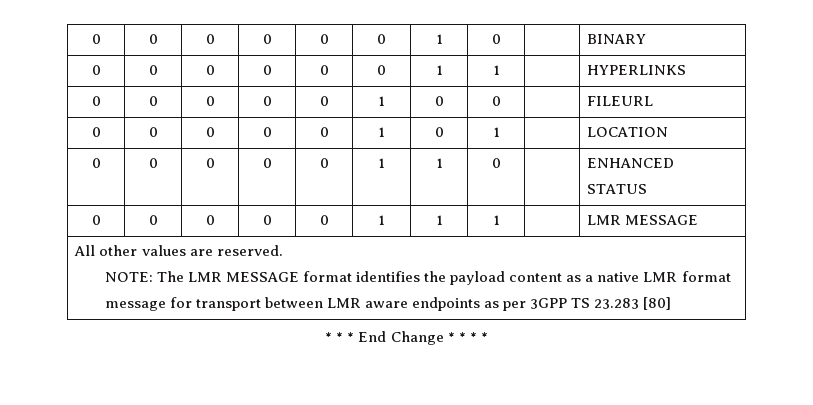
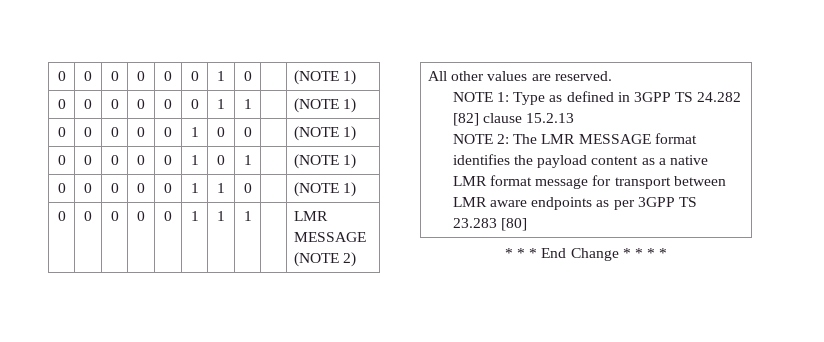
- 0 | 0 | 0 | 0 | 0 | 0 | 1 | 0 | | BINARY
+ 0 | 0 | 0 | 0 | 0 | 0 | 1 | 0 | | (NOTE 1)
- 0 | 0 | 0 | 0 | 0 | 0 | 1 | 1 | | HYPERLINKS
+ 0 | 0 | 0 | 0 | 0 | 0 | 1 | 1 | | (NOTE 1)
- 0 | 0 | 0 | 0 | 0 | 1 | 0 | 0 | | FILEURL
+ 0 | 0 | 0 | 0 | 0 | 1 | 0 | 0 | | (NOTE 1)
- 0 | 0 | 0 | 0 | 0 | 1 | 0 | 1 | | LOCATION
+ 0 | 0 | 0 | 0 | 0 | 1 | 0 | 1 | | (NOTE 1)
- 0 | 0 | 0 | 0 | 0 | 1 | 1 | 0 | | ENHANCED STATUS
+ 0 | 0 | 0 | 0 | 0 | 1 | 1 | 0 | | (NOTE 1)
- 0 | 0 | 0 | 0 | 0 | 1 | 1 | 1 | | LMR MESSAGE
+ 0 | 0 | 0 | 0 | 0 | 1 | 1 | 1 | | LMR MESSAGE (NOTE 2)
- NOTE: The LMR MESSAGE format identifies the payload content as a native LMR format message for transport between LMR aware endpoints as per 3GPP TS 23.283 [80]
+ NOTE 1: Type as defined in 3GPP TS 24.282 [82] clause 15.2.13
+ NOTE 2: The LMR MESSAGE format identifies the payload content as a native LMR format message for transport between LMR aware endpoints as per 3GPP TS 23.283 [80]

